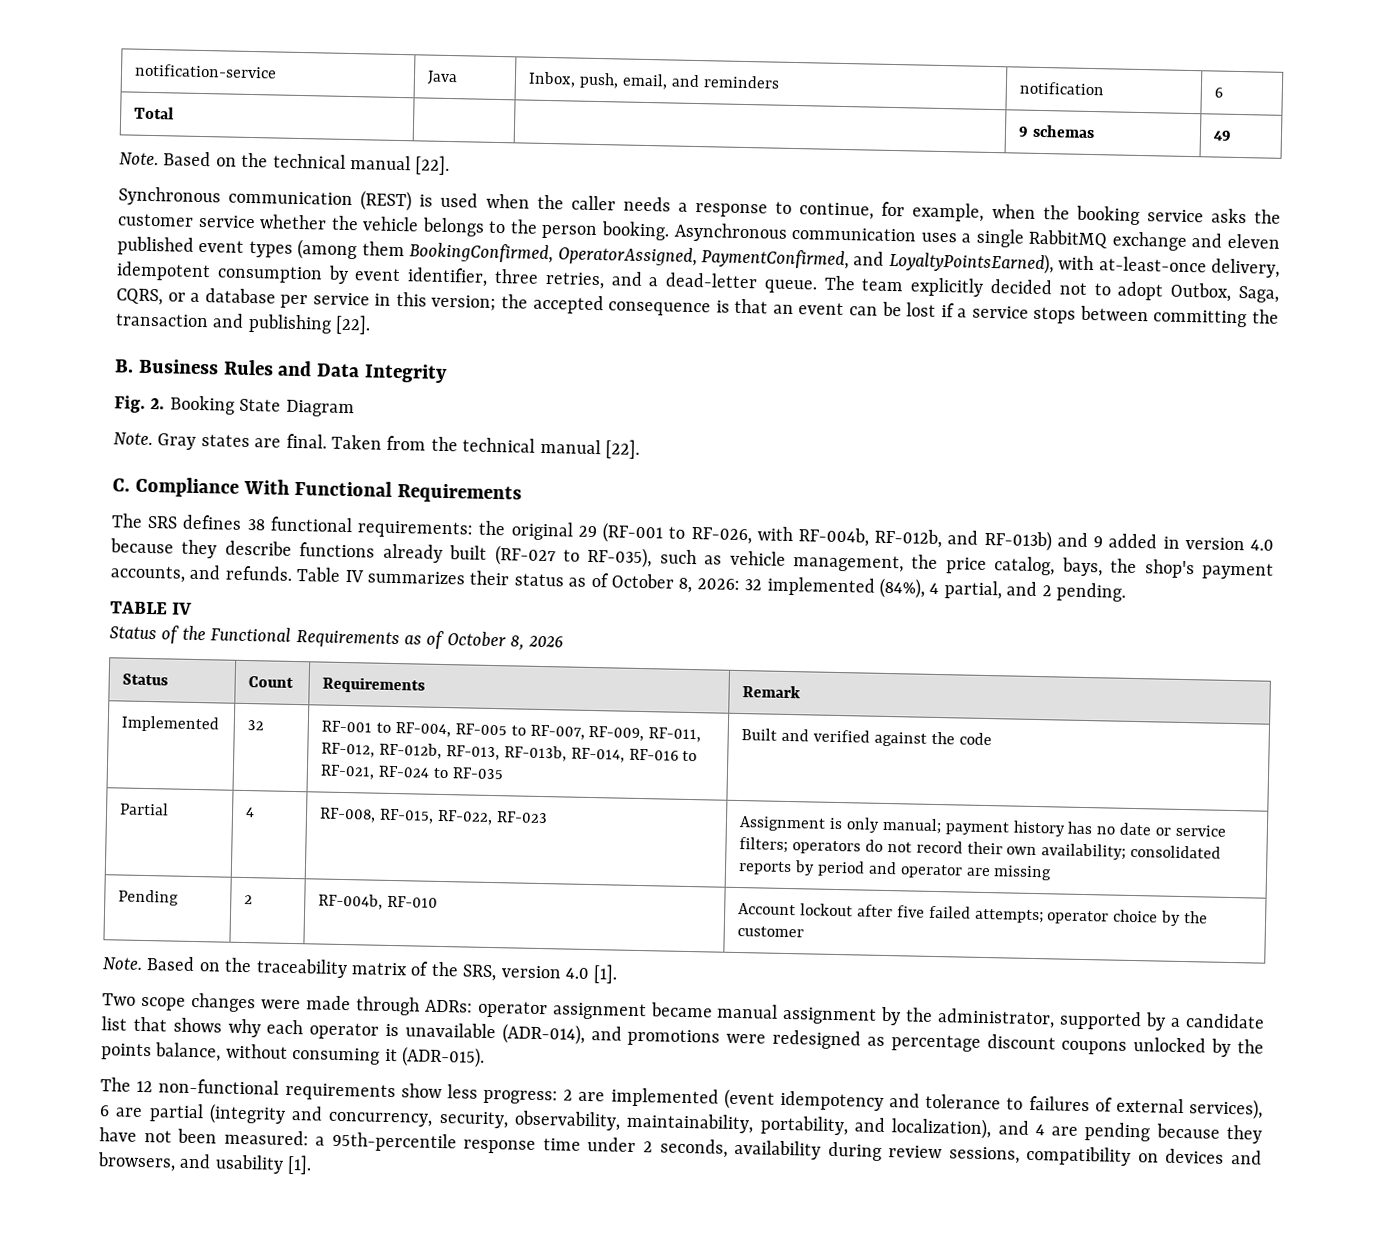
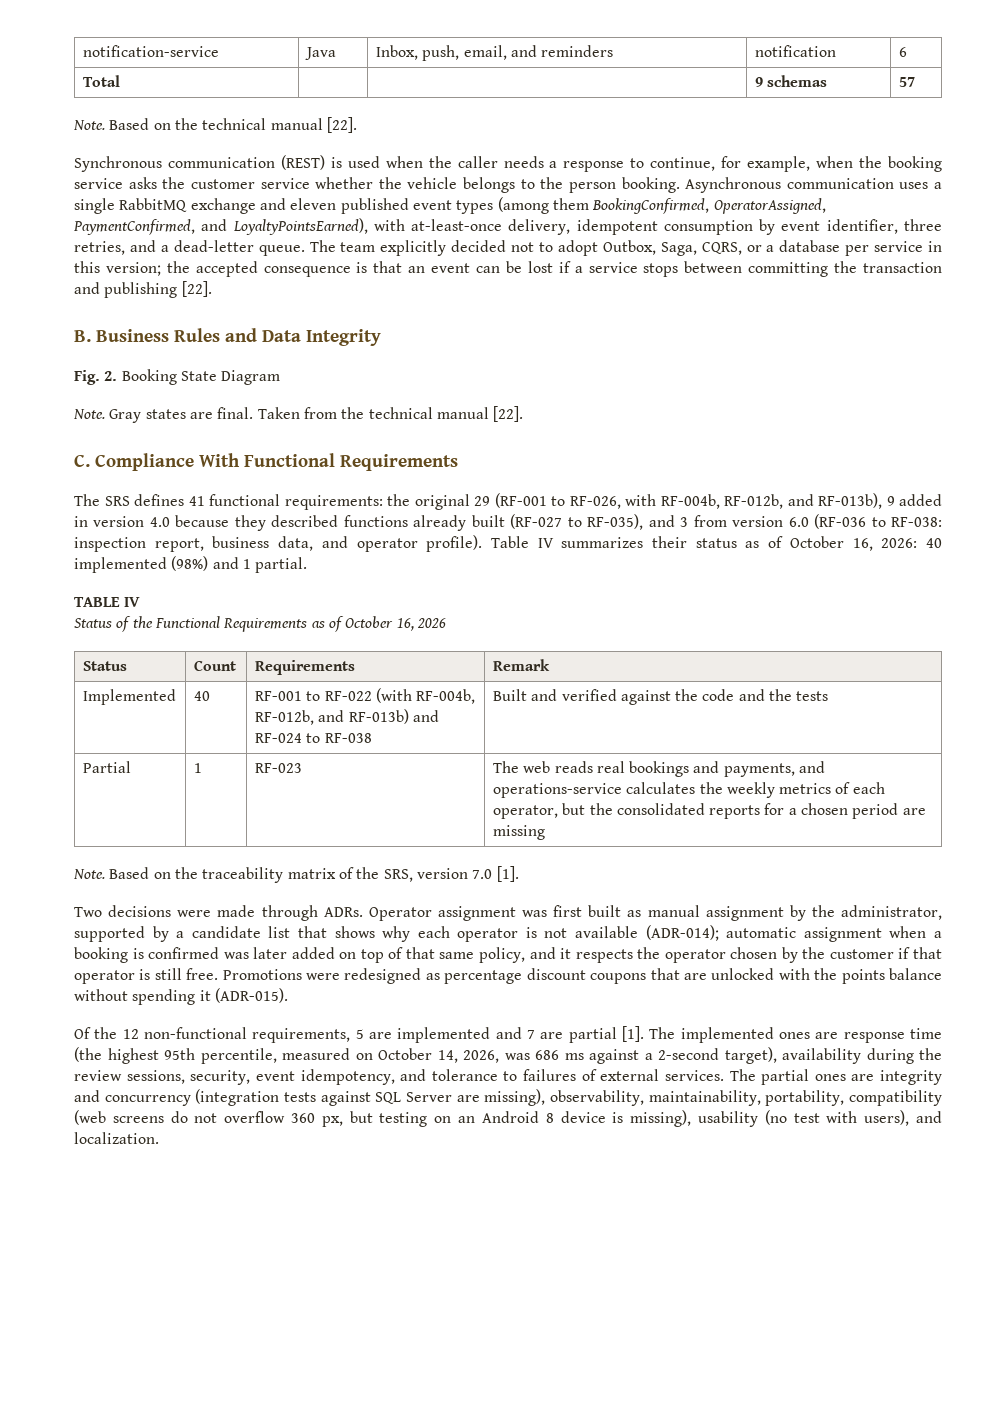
- Total | | | 9 schemas | 49
+ Total | | | 9 schemas | 57
- The SRS defines 38 functional requirements: the original 29 (RF-001 to RF-026, with RF-004b, RF-012b, and RF-013b) and 9 added in version 4.0 because they describe functions already built (RF-027 to RF-035), such as vehicle management, the price catalog, bays, the shop's payment accounts, and refunds.
+ The SRS defines 41 functional requirements: the original 29 (RF-001 to RF-026, with RF-004b, RF-012b, and RF-013b), 9 added in version 4.0 because they described functions already built (RF-027 to RF-035), and 3 from version 6.0 (RF-036 to RF-038: inspection report, business data, and operator profile).
- Table IV summarizes their status as of October 8, 2026: 32 implemented (84%), 4 partial, and 2 pending.
+ Table IV summarizes their status as of October 16, 2026: 40 implemented (98%) and 1 partial.
- Status of the Functional Requirements as of October 8, 2026
+ Status of the Functional Requirements as of October 16, 2026
- Implemented | 32 | RF-001 to RF-004, RF-005 to RF-007, RF-009, RF-011, RF-012, RF-012b, RF-013, RF-013b, RF-014, RF-016 to RF-021, RF-024 to RF-035 | Built and verified against the code
- Partial | 4 | RF-008, RF-015, RF-022, RF-023 | Assignment is only manual; payment history has no date or service filters; operators do not record their own availability; consolidated reports by period and operator are missing
- Pending | 2 | RF-004b, RF-010 | Account lockout after five failed attempts; operator choice by the customer
+ Implemented | 40 | RF-001 to RF-022 (with RF-004b, RF-012b, and RF-013b) and RF-024 to RF-038 | Built and verified against the code and the tests
+ Partial | 1 | RF-023 | The web reads real bookings and payments, and operations-service calculates the weekly metrics of each operator, but the consolidated reports for a chosen period are missing
- Based on the traceability matrix of the SRS, version 4.0 [1].
+ Based on the traceability matrix of the SRS, version 7.0 [1].
- Two scope changes were made through ADRs: operator assignment became manual assignment by the administrator, supported by a candidate list that shows why each operator is unavailable (ADR-014), and promotions were redesigned as percentage discount coupons unlocked by the points balance, without consuming it (ADR-015).
- The 12 non-functional requirements show less progress: 2 are implemented (event idempotency and tolerance to failures of external services), 6 are partial (integrity and concurrency, security, observability, maintainability, portability, and localization), and 4 are pending because they have not been measured: a 95th-percentile response time under 2 seconds, availability during review sessions, compatibility on devices and browsers, and usability [1].
+ Two decisions were made through ADRs. Operator assignment was first built as manual assignment by the administrator, supported by a candidate list that shows why each operator is not available (ADR-014); automatic assignment when a booking is confirmed was later added on top of that same policy, and it respects the operator chosen by the customer if that operator is still free. Promotions were redesigned as percentage discount coupons that are unlocked with the points balance without spending it (ADR-015).
+ Of the 12 non-functional requirements, 5 are implemented and 7 are partial [1]. The implemented ones are response time (the highest 95th percentile, measured on October 14, 2026, was 686 ms against a 2-second target), availability during the review sessions, security, event idempotency, and tolerance to failures of external services. The partial ones are integrity and concurrency (integration tests against SQL Server are missing), observability, maintainability, portability, compatibility (web screens do not overflow 360 px, but testing on an Android 8 device is missing), usability (no test with users), and localization.

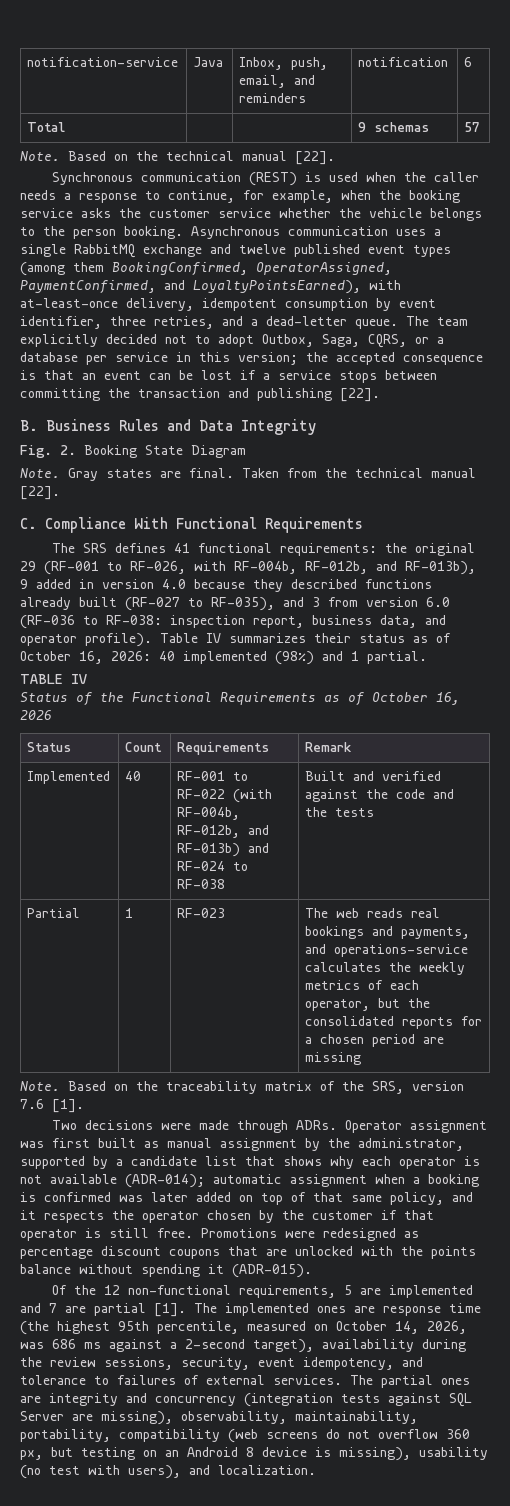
- Asynchronous communication uses a single RabbitMQ exchange and eleven published event types (among them BookingConfirmed, OperatorAssigned, PaymentConfirmed, and LoyaltyPointsEarned), with at-least-once delivery, idempotent consumption by event identifier, three retries, and a dead-letter queue.
+ Asynchronous communication uses a single RabbitMQ exchange and twelve published event types (among them BookingConfirmed, OperatorAssigned, PaymentConfirmed, and LoyaltyPointsEarned), with at-least-once delivery, idempotent consumption by event identifier, three retries, and a dead-letter queue.
- Based on the traceability matrix of the SRS, version 7.0 [1].
+ Based on the traceability matrix of the SRS, version 7.6 [1].

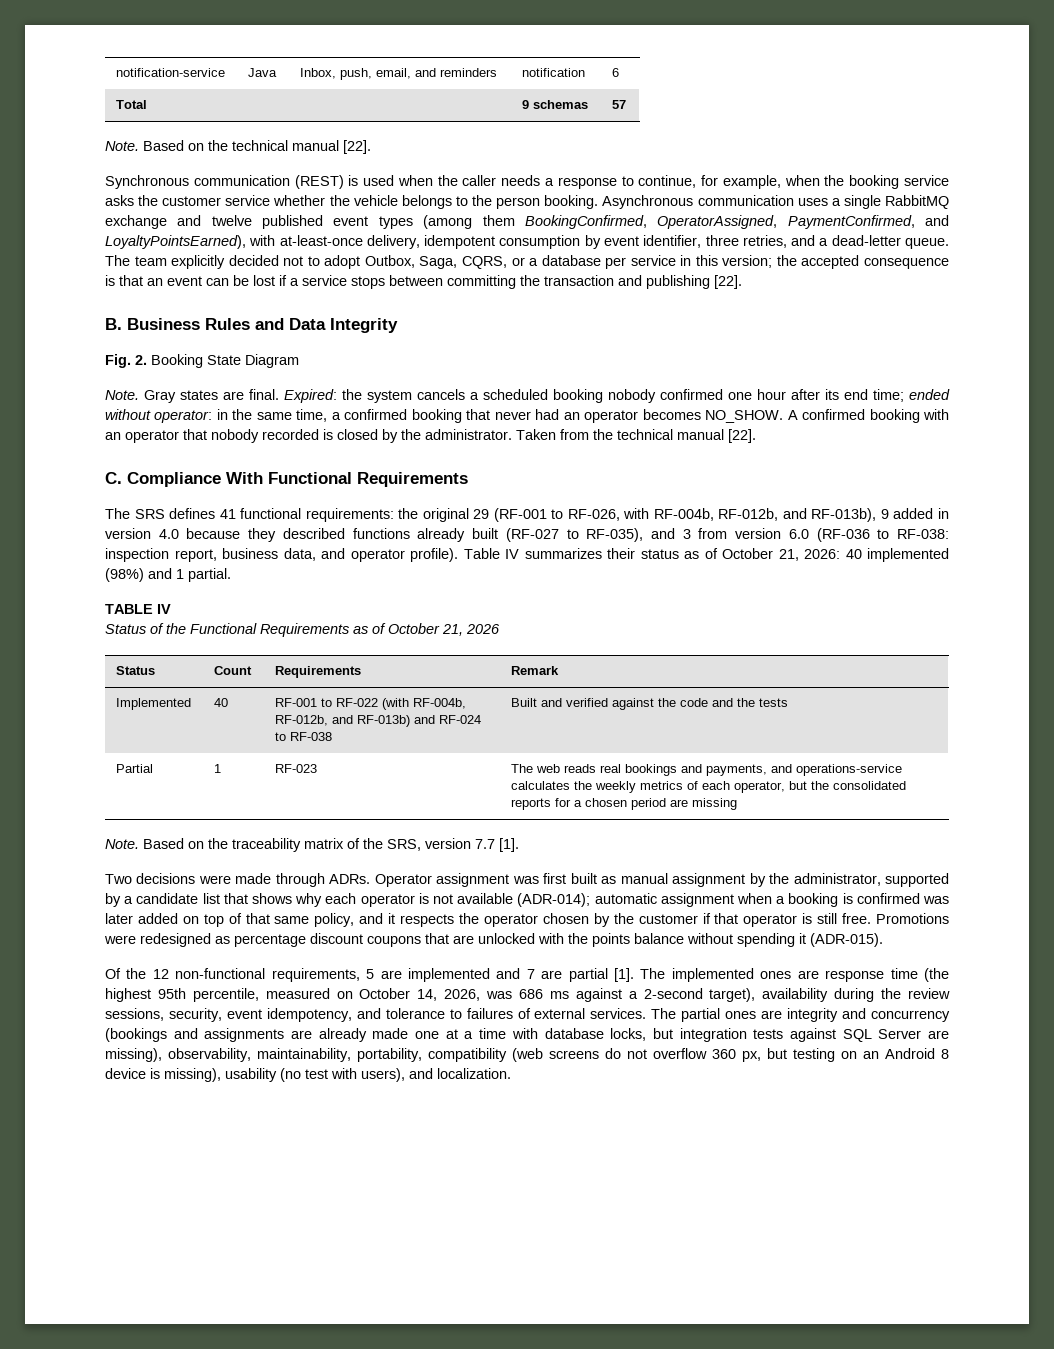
+ Expired: the system cancels a scheduled booking nobody confirmed one hour after its end time; ended without operator: in the same time, a confirmed booking that never had an operator becomes NO_SHOW. A confirmed booking with an operator that nobody recorded is closed by the administrator.
- Table IV summarizes their status as of October 16, 2026: 40 implemented (98%) and 1 partial.
+ Table IV summarizes their status as of October 21, 2026: 40 implemented (98%) and 1 partial.
- Status of the Functional Requirements as of October 16, 2026
+ Status of the Functional Requirements as of October 21, 2026
- Based on the traceability matrix of the SRS, version 7.6 [1].
+ Based on the traceability matrix of the SRS, version 7.7 [1].
- The partial ones are integrity and concurrency (integration tests against SQL Server are missing), observability, maintainability, portability, compatibility (web screens do not overflow 360 px, but testing on an Android 8 device is missing), usability (no test with users), and localization.
+ The partial ones are integrity and concurrency (bookings and assignments are already made one at a time with database locks, but integration tests against SQL Server are missing), observability, maintainability, portability, compatibility (web screens do not overflow 360 px, but testing on an Android 8 device is missing), usability (no test with users), and localization.

